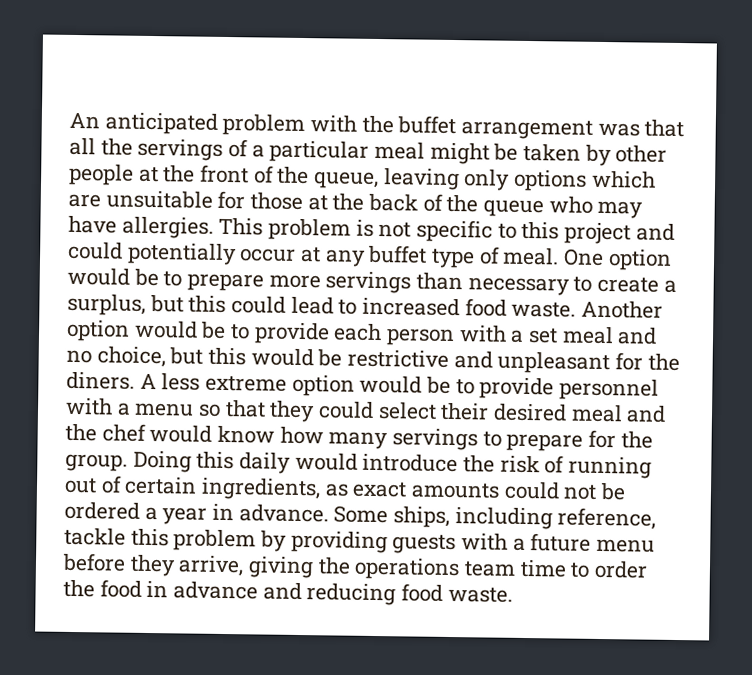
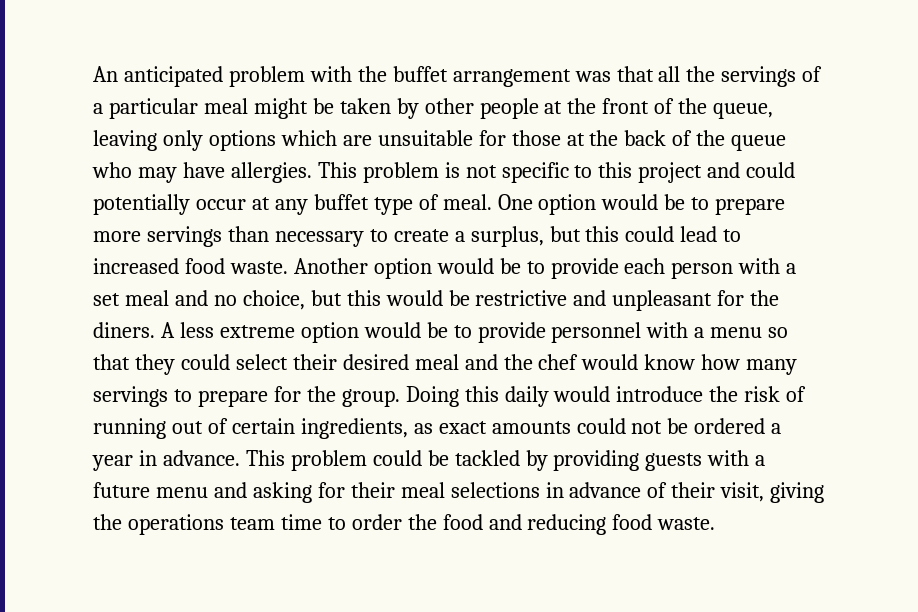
- Some ships, including reference, tackle this problem by providing guests with a future menu before they arrive, giving the operations team time to order the food in advance and reducing food waste.
+ This problem could be tackled by providing guests with a future menu and asking for their meal selections in advance of their visit, giving the operations team time to order the food and reducing food waste.

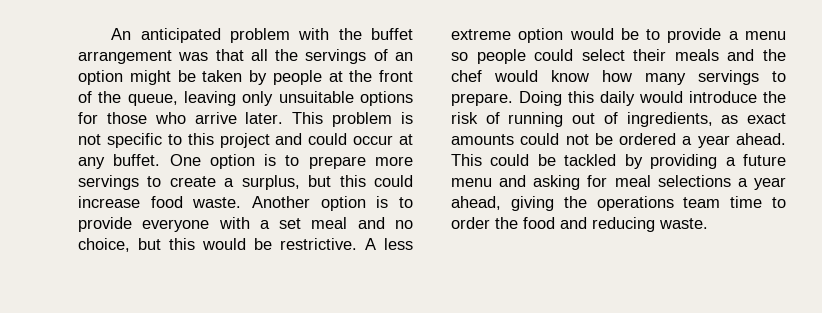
- An anticipated problem with the buffet arrangement was that all the servings of a particular meal might be taken by other people at the front of the queue, leaving only options which are unsuitable for those at the back of the queue who may have allergies.
+ An anticipated problem with the buffet arrangement was that all the servings of an option might be taken by people at the front of the queue, leaving only unsuitable options for those who arrive later.
- This problem is not specific to this project and could potentially occur at any buffet type of meal. One option would be to prepare more servings than necessary to create a surplus, but this could lead to increased food waste.
+ This problem is not specific to this project and could occur at any buffet. One option is to prepare more servings to create a surplus, but this could increase food waste.
- Another option would be to provide each person with a set meal and no choice, but this would be restrictive and unpleasant for the diners.
+ Another option is to provide everyone with a set meal and no choice, but this would be restrictive.
- A less extreme option would be to provide personnel with a menu so that they could select their desired meal and the chef would know how many servings to prepare for the group.
+ A less extreme option would be to provide a menu so people could select their meals and the chef would know how many servings to prepare.
- Doing this daily would introduce the risk of running out of certain ingredients, as exact amounts could not be ordered a year in advance. This problem could be tackled by providing guests with a future menu and asking for their meal selections in advance of their visit, giving the operations team time to order the food and reducing food waste.
+ Doing this daily would introduce the risk of running out of ingredients, as exact amounts could not be ordered a year ahead. This could be tackled by providing a future menu and asking for meal selections a year ahead, giving the operations team time to order the food and reducing waste.

